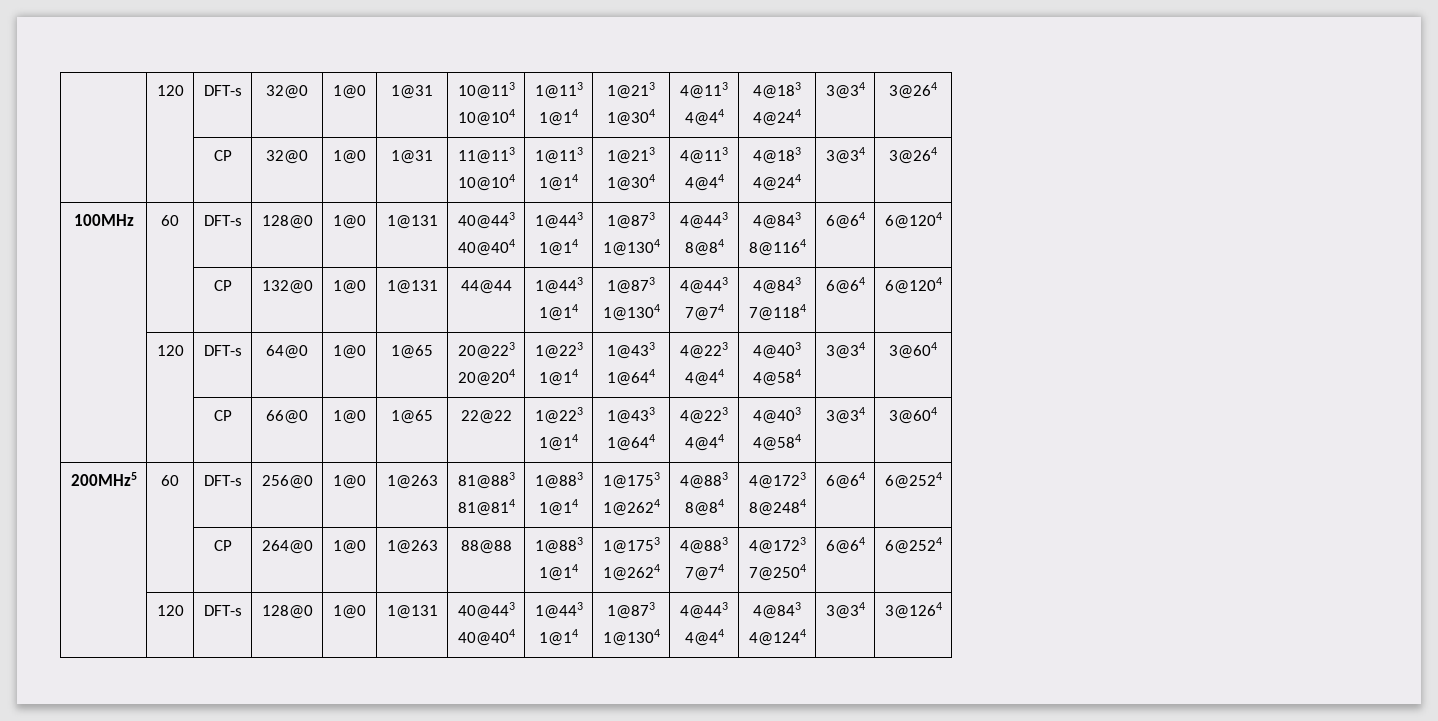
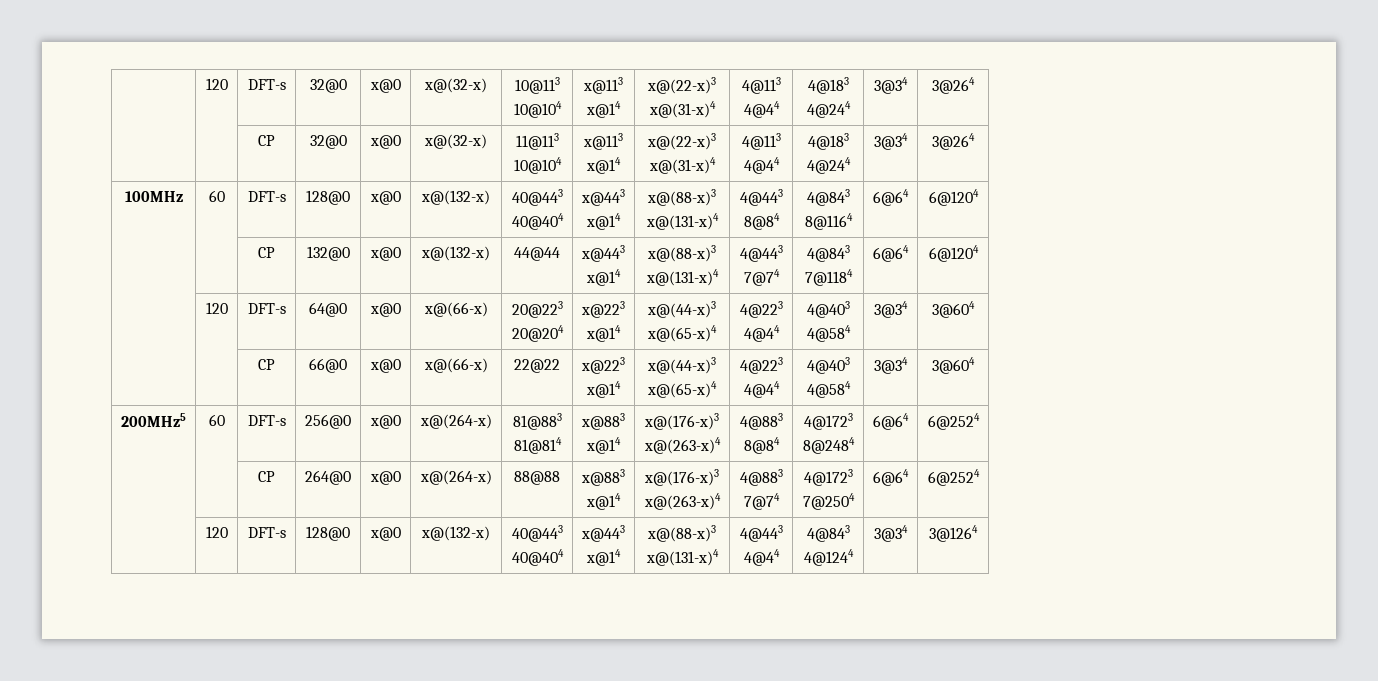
- | 120 | DFT-s | 32@0 | 1@0 | 1@31 | 10@113
- 10@104 | 1@113
- 1@14 | 1@213
- 1@304 | 4@113
+ | 120 | DFT-s | 32@0 | x@0 | x@(32-x) | 10@113
+ 10@104 | x@113
+ x@14 | x@(22-x)3
+ x@(31-x)4 | 4@113
- | | CP | 32@0 | 1@0 | 1@31 | 11@113
- 10@104 | 1@113
- 1@14 | 1@213
- 1@304 | 4@113
+ | | CP | 32@0 | x@0 | x@(32-x) | 11@113
+ 10@104 | x@113
+ x@14 | x@(22-x)3
+ x@(31-x)4 | 4@113
- 100MHz | 60 | DFT-s | 128@0 | 1@0 | 1@131 | 40@443
- 40@404 | 1@443
- 1@14 | 1@873
- 1@1304 | 4@443
+ 100MHz | 60 | DFT-s | 128@0 | x@0 | x@(132-x) | 40@443
+ 40@404 | x@443
+ x@14 | x@(88-x)3
+ x@(131-x)4 | 4@443
- | | CP | 132@0 | 1@0 | 1@131 | 44@44 | 1@443
- 1@14 | 1@873
- 1@1304 | 4@443
+ | | CP | 132@0 | x@0 | x@(132-x) | 44@44 | x@443
+ x@14 | x@(88-x)3
+ x@(131-x)4 | 4@443
- | 120 | DFT-s | 64@0 | 1@0 | 1@65 | 20@223
- 20@204 | 1@223
- 1@14 | 1@433
- 1@644 | 4@223
+ | 120 | DFT-s | 64@0 | x@0 | x@(66-x) | 20@223
+ 20@204 | x@223
+ x@14 | x@(44-x)3
+ x@(65-x)4 | 4@223
- | | CP | 66@0 | 1@0 | 1@65 | 22@22 | 1@223
- 1@14 | 1@433
- 1@644 | 4@223
+ | | CP | 66@0 | x@0 | x@(66-x) | 22@22 | x@223
+ x@14 | x@(44-x)3
+ x@(65-x)4 | 4@223
- 200MHz5 | 60 | DFT-s | 256@0 | 1@0 | 1@263 | 81@883
- 81@814 | 1@883
- 1@14 | 1@1753
- 1@2624 | 4@883
+ 200MHz5 | 60 | DFT-s | 256@0 | x@0 | x@(264-x) | 81@883
+ 81@814 | x@883
+ x@14 | x@(176-x)3
+ x@(263-x)4 | 4@883
- | | CP | 264@0 | 1@0 | 1@263 | 88@88 | 1@883
- 1@14 | 1@1753
- 1@2624 | 4@883
+ | | CP | 264@0 | x@0 | x@(264-x) | 88@88 | x@883
+ x@14 | x@(176-x)3
+ x@(263-x)4 | 4@883
- | 120 | DFT-s | 128@0 | 1@0 | 1@131 | 40@443
- 40@404 | 1@443
- 1@14 | 1@873
- 1@1304 | 4@443
+ | 120 | DFT-s | 128@0 | x@0 | x@(132-x) | 40@443
+ 40@404 | x@443
+ x@14 | x@(88-x)3
+ x@(131-x)4 | 4@443

